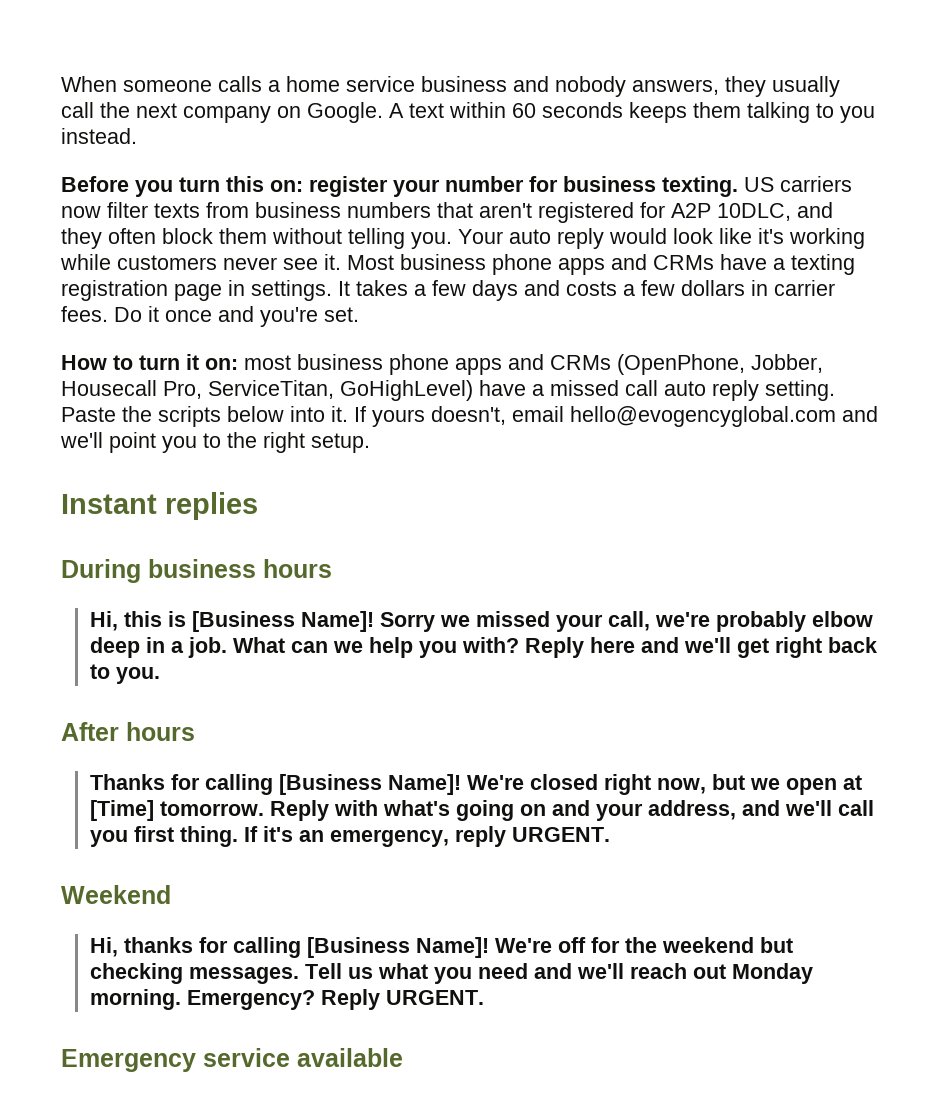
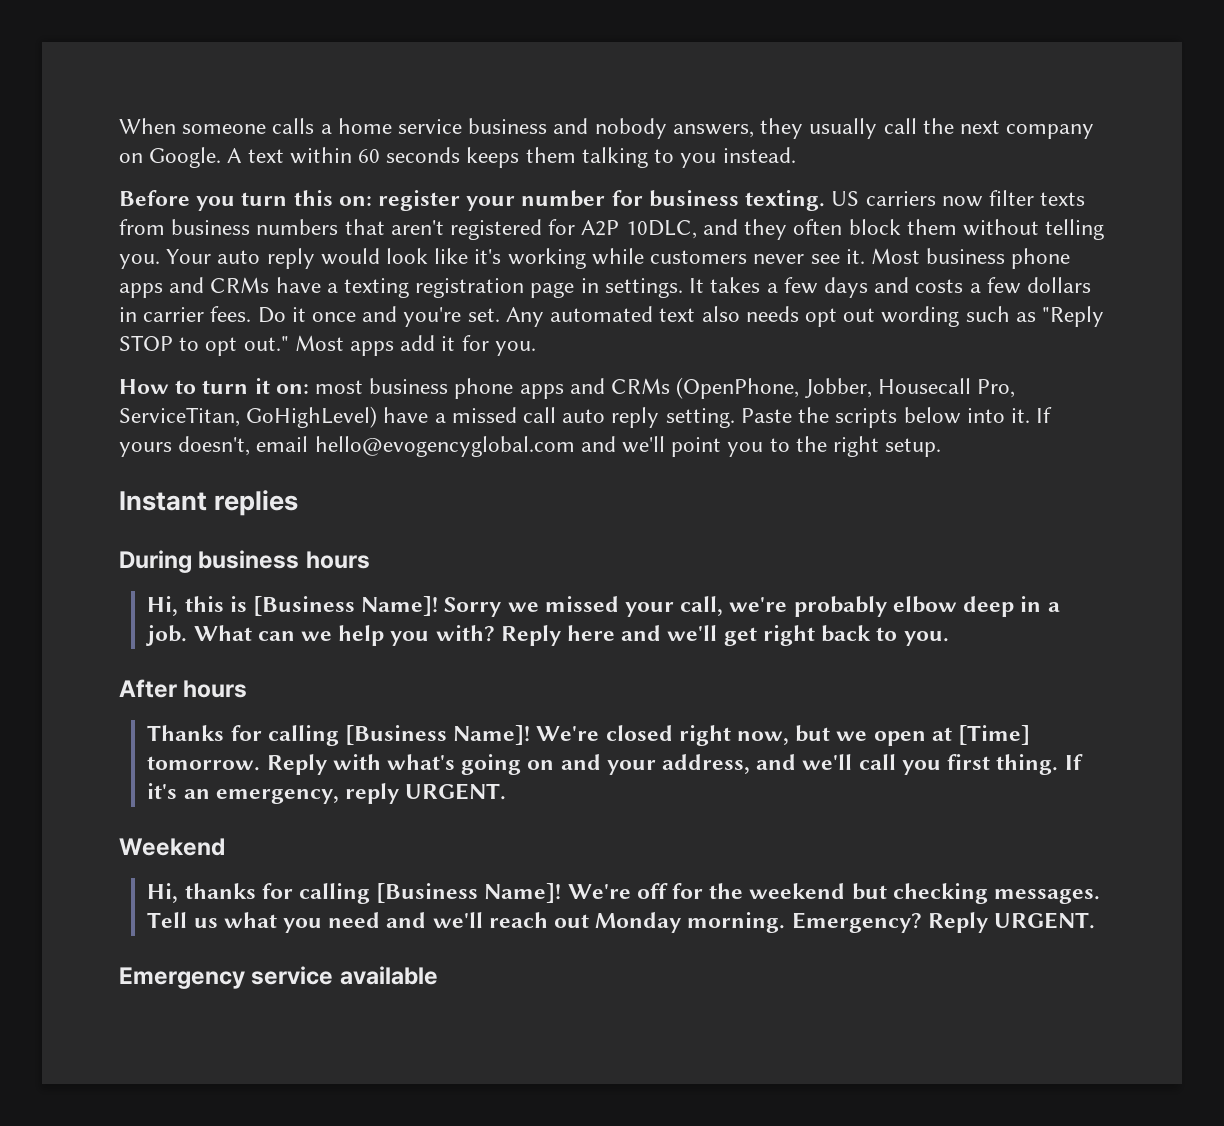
+ Any automated text also needs opt out wording such as "Reply STOP to opt out." Most apps add it for you.

